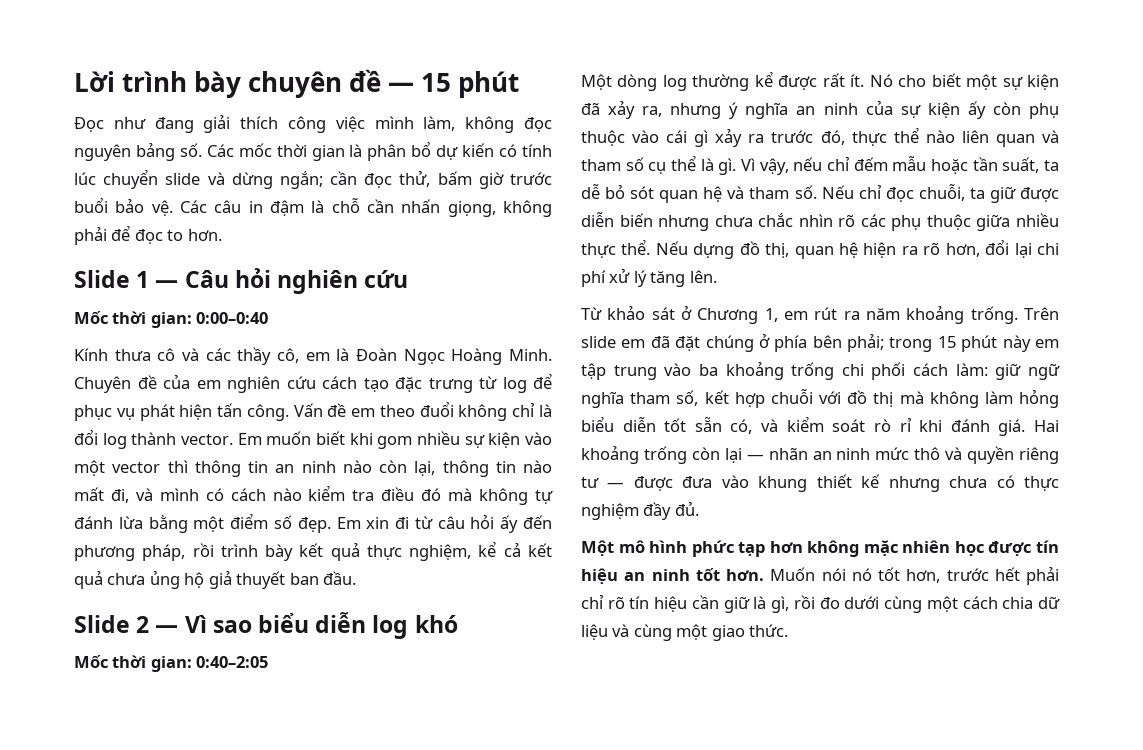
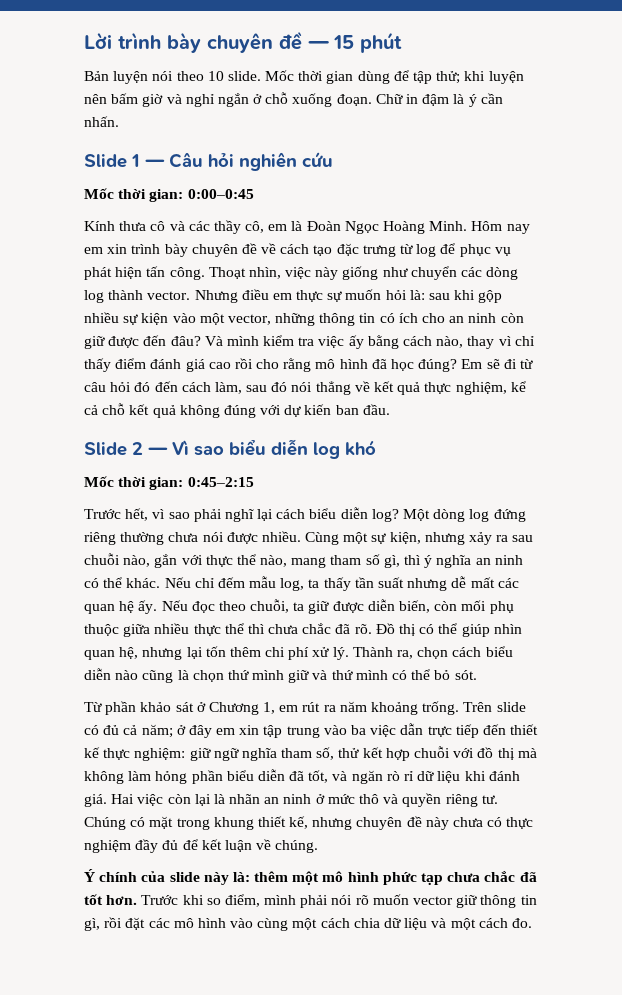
- Đọc như đang giải thích công việc mình làm, không đọc nguyên bảng số. Các mốc thời gian là phân bổ dự kiến có tính lúc chuyển slide và dừng ngắn; cần đọc thử, bấm giờ trước buổi bảo vệ. Các câu in đậm là chỗ cần nhấn giọng, không phải để đọc to hơn.
+ Bản luyện nói theo 10 slide. Mốc thời gian dùng để tập thử; khi luyện nên bấm giờ và nghỉ ngắn ở chỗ xuống đoạn. Chữ in đậm là ý cần nhấn.
- Mốc thời gian: 0:00–0:40
+ Mốc thời gian: 0:00–0:45
- Chuyên đề của em nghiên cứu cách tạo đặc trưng từ log để phục vụ phát hiện tấn công.
+ Hôm nay em xin trình bày chuyên đề về cách tạo đặc trưng từ log để phục vụ phát hiện tấn công.
- Vấn đề em theo đuổi không chỉ là đổi log thành vector. Em muốn biết khi gom nhiều sự kiện vào một vector thì thông tin an ninh nào còn lại, thông tin nào mất đi, và mình có cách nào kiểm tra điều đó mà không tự đánh lừa bằng một điểm số đẹp. Em xin đi từ câu hỏi ấy đến phương pháp, rồi trình bày kết quả thực nghiệm, kể cả kết quả chưa ủng hộ giả thuyết ban đầu.
+ Thoạt nhìn, việc này giống như chuyển các dòng log thành vector. Nhưng điều em thực sự muốn hỏi là: sau khi gộp nhiều sự kiện vào một vector, những thông tin có ích cho an ninh còn giữ được đến đâu? Và mình kiểm tra việc ấy bằng cách nào, thay vì chỉ thấy điểm đánh giá cao rồi cho rằng mô hình đã học đúng? Em sẽ đi từ câu hỏi đó đến cách làm, sau đó nói thẳng về kết quả thực nghiệm, kể cả chỗ kết quả không đúng với dự kiến ban đầu.
- Mốc thời gian: 0:40–2:05
- Một dòng log thường kể được rất ít. Nó cho biết một sự kiện đã xảy ra, nhưng ý nghĩa an ninh của sự kiện ấy còn phụ thuộc vào cái gì xảy ra trước đó, thực thể nào liên quan và tham số cụ thể là gì. Vì vậy, nếu chỉ đếm mẫu hoặc tần suất, ta dễ bỏ sót quan hệ và tham số. Nếu chỉ đọc chuỗi, ta giữ được diễn biến nhưng chưa chắc nhìn rõ các phụ thuộc giữa nhiều thực thể. Nếu dựng đồ thị, quan hệ hiện ra rõ hơn, đổi lại chi phí xử lý tăng lên.
+ Mốc thời gian: 0:45–2:15
+ Trước hết, vì sao phải nghĩ lại cách biểu diễn log? Một dòng log đứng riêng thường chưa nói được nhiều. Cùng một sự kiện, nhưng xảy ra sau chuỗi nào, gắn với thực thể nào, mang tham số gì, thì ý nghĩa an ninh có thể khác. Nếu chỉ đếm mẫu log, ta thấy tần suất nhưng dễ mất các quan hệ ấy. Nếu đọc theo chuỗi, ta giữ được diễn biến, còn mối phụ thuộc giữa nhiều thực thể thì chưa chắc đã rõ. Đồ thị có thể giúp nhìn quan hệ, nhưng lại tốn thêm chi phí xử lý. Thành ra, chọn cách biểu diễn nào cũng là chọn thứ mình giữ và thứ mình có thể bỏ sót.
- Từ khảo sát ở Chương 1, em rút ra năm khoảng trống.
+ Từ phần khảo sát ở Chương 1, em rút ra năm khoảng trống.
- Trên slide em đã đặt chúng ở phía bên phải; trong 15 phút này em tập trung vào ba khoảng trống chi phối cách làm: giữ ngữ nghĩa tham số, kết hợp chuỗi với đồ thị mà không làm hỏng biểu diễn tốt sẵn có, và kiểm soát rò rỉ khi đánh giá.
+ Trên slide có đủ cả năm; ở đây em xin tập trung vào ba việc dẫn trực tiếp đến thiết kế thực nghiệm: giữ ngữ nghĩa tham số, thử kết hợp chuỗi với đồ thị mà không làm hỏng phần biểu diễn đã tốt, và ngăn rò rỉ dữ liệu khi đánh giá.
- Hai khoảng trống còn lại — nhãn an ninh mức thô và quyền riêng tư — được đưa vào khung thiết kế nhưng chưa có thực nghiệm đầy đủ.
- Một mô hình phức tạp hơn không mặc nhiên học được tín hiệu an ninh tốt hơn. Muốn nói nó tốt hơn, trước hết phải chỉ rõ tín hiệu cần giữ là gì, rồi đo dưới cùng một cách chia dữ liệu và cùng một giao thức.
+ Hai việc còn lại là nhãn an ninh ở mức thô và quyền riêng tư. Chúng có mặt trong khung thiết kế, nhưng chuyên đề này chưa có thực nghiệm đầy đủ để kết luận về chúng.
+ Ý chính của slide này là: thêm một mô hình phức tạp chưa chắc đã tốt hơn. Trước khi so điểm, mình phải nói rõ muốn vector giữ thông tin gì, rồi đặt các mô hình vào cùng một cách chia dữ liệu và một cách đo.

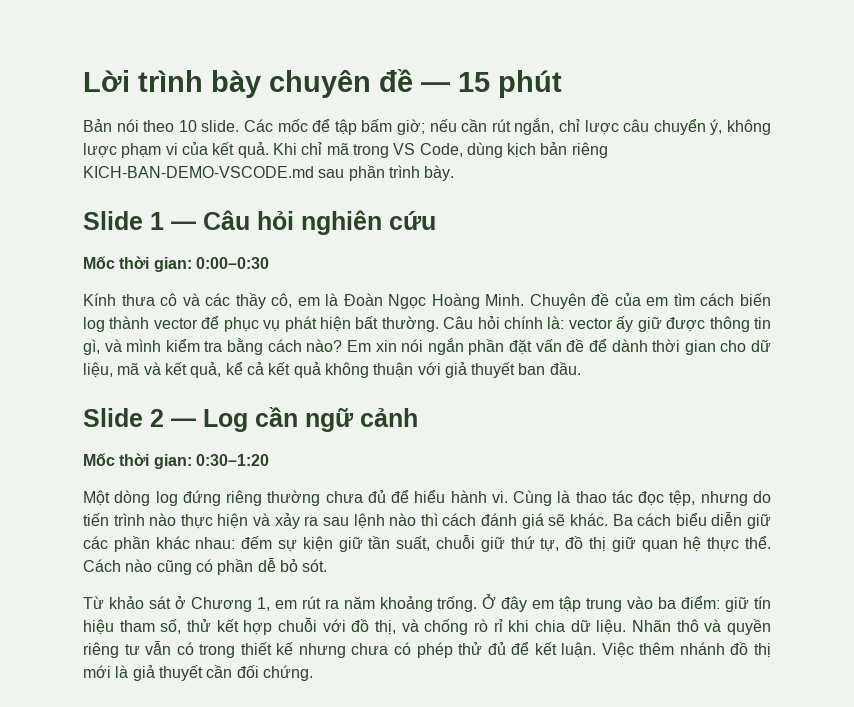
- Bản luyện nói theo 10 slide.
+ Bản nói theo 10 slide.
- Mốc thời gian dùng để tập thử; khi luyện nên bấm giờ và nghỉ ngắn ở chỗ xuống đoạn. Chữ in đậm là ý cần nhấn.
+ Các mốc để tập bấm giờ; nếu cần rút ngắn, chỉ lược câu chuyển ý, không lược phạm vi của kết quả. Khi chỉ mã trong VS Code, dùng kịch bản riêng KICH-BAN-DEMO-VSCODE.md sau phần trình bày.
- Mốc thời gian: 0:00–0:45
+ Mốc thời gian: 0:00–0:30
- Hôm nay em xin trình bày chuyên đề về cách tạo đặc trưng từ log để phục vụ phát hiện tấn công. Thoạt nhìn, việc này giống như chuyển các dòng log thành vector. Nhưng điều em thực sự muốn hỏi là: sau khi gộp nhiều sự kiện vào một vector, những thông tin có ích cho an ninh còn giữ được đến đâu? Và mình kiểm tra việc ấy bằng cách nào, thay vì chỉ thấy điểm đánh giá cao rồi cho rằng mô hình đã học đúng? Em sẽ đi từ câu hỏi đó đến cách làm, sau đó nói thẳng về kết quả thực nghiệm, kể cả chỗ kết quả không đúng với dự kiến ban đầu.
+ Chuyên đề của em tìm cách biến log thành vector để phục vụ phát hiện bất thường. Câu hỏi chính là: vector ấy giữ được thông tin gì, và mình kiểm tra bằng cách nào? Em xin nói ngắn phần đặt vấn đề để dành thời gian cho dữ liệu, mã và kết quả, kể cả kết quả không thuận với giả thuyết ban đầu.
- Slide 2 — Vì sao biểu diễn log khó
- Mốc thời gian: 0:45–2:15
- Trước hết, vì sao phải nghĩ lại cách biểu diễn log? Một dòng log đứng riêng thường chưa nói được nhiều. Cùng một sự kiện, nhưng xảy ra sau chuỗi nào, gắn với thực thể nào, mang tham số gì, thì ý nghĩa an ninh có thể khác. Nếu chỉ đếm mẫu log, ta thấy tần suất nhưng dễ mất các quan hệ ấy. Nếu đọc theo chuỗi, ta giữ được diễn biến, còn mối phụ thuộc giữa nhiều thực thể thì chưa chắc đã rõ. Đồ thị có thể giúp nhìn quan hệ, nhưng lại tốn thêm chi phí xử lý. Thành ra, chọn cách biểu diễn nào cũng là chọn thứ mình giữ và thứ mình có thể bỏ sót.
+ Slide 2 — Log cần ngữ cảnh
+ Mốc thời gian: 0:30–1:20
+ Một dòng log đứng riêng thường chưa đủ để hiểu hành vi. Cùng là thao tác đọc tệp, nhưng do tiến trình nào thực hiện và xảy ra sau lệnh nào thì cách đánh giá sẽ khác. Ba cách biểu diễn giữ các phần khác nhau: đếm sự kiện giữ tần suất, chuỗi giữ thứ tự, đồ thị giữ quan hệ thực thể. Cách nào cũng có phần dễ bỏ sót.
- Từ phần khảo sát ở Chương 1, em rút ra năm khoảng trống.
+ Từ khảo sát ở Chương 1, em rút ra năm khoảng trống.
- Trên slide có đủ cả năm; ở đây em xin tập trung vào ba việc dẫn trực tiếp đến thiết kế thực nghiệm: giữ ngữ nghĩa tham số, thử kết hợp chuỗi với đồ thị mà không làm hỏng phần biểu diễn đã tốt, và ngăn rò rỉ dữ liệu khi đánh giá. Hai việc còn lại là nhãn an ninh ở mức thô và quyền riêng tư. Chúng có mặt trong khung thiết kế, nhưng chuyên đề này chưa có thực nghiệm đầy đủ để kết luận về chúng.
- Ý chính của slide này là: thêm một mô hình phức tạp chưa chắc đã tốt hơn. Trước khi so điểm, mình phải nói rõ muốn vector giữ thông tin gì, rồi đặt các mô hình vào cùng một cách chia dữ liệu và một cách đo.
+ Ở đây em tập trung vào ba điểm: giữ tín hiệu tham số, thử kết hợp chuỗi với đồ thị, và chống rò rỉ khi chia dữ liệu. Nhãn thô và quyền riêng tư vẫn có trong thiết kế nhưng chưa có phép thử đủ để kết luận. Việc thêm nhánh đồ thị mới là giả thuyết cần đối chứng.

